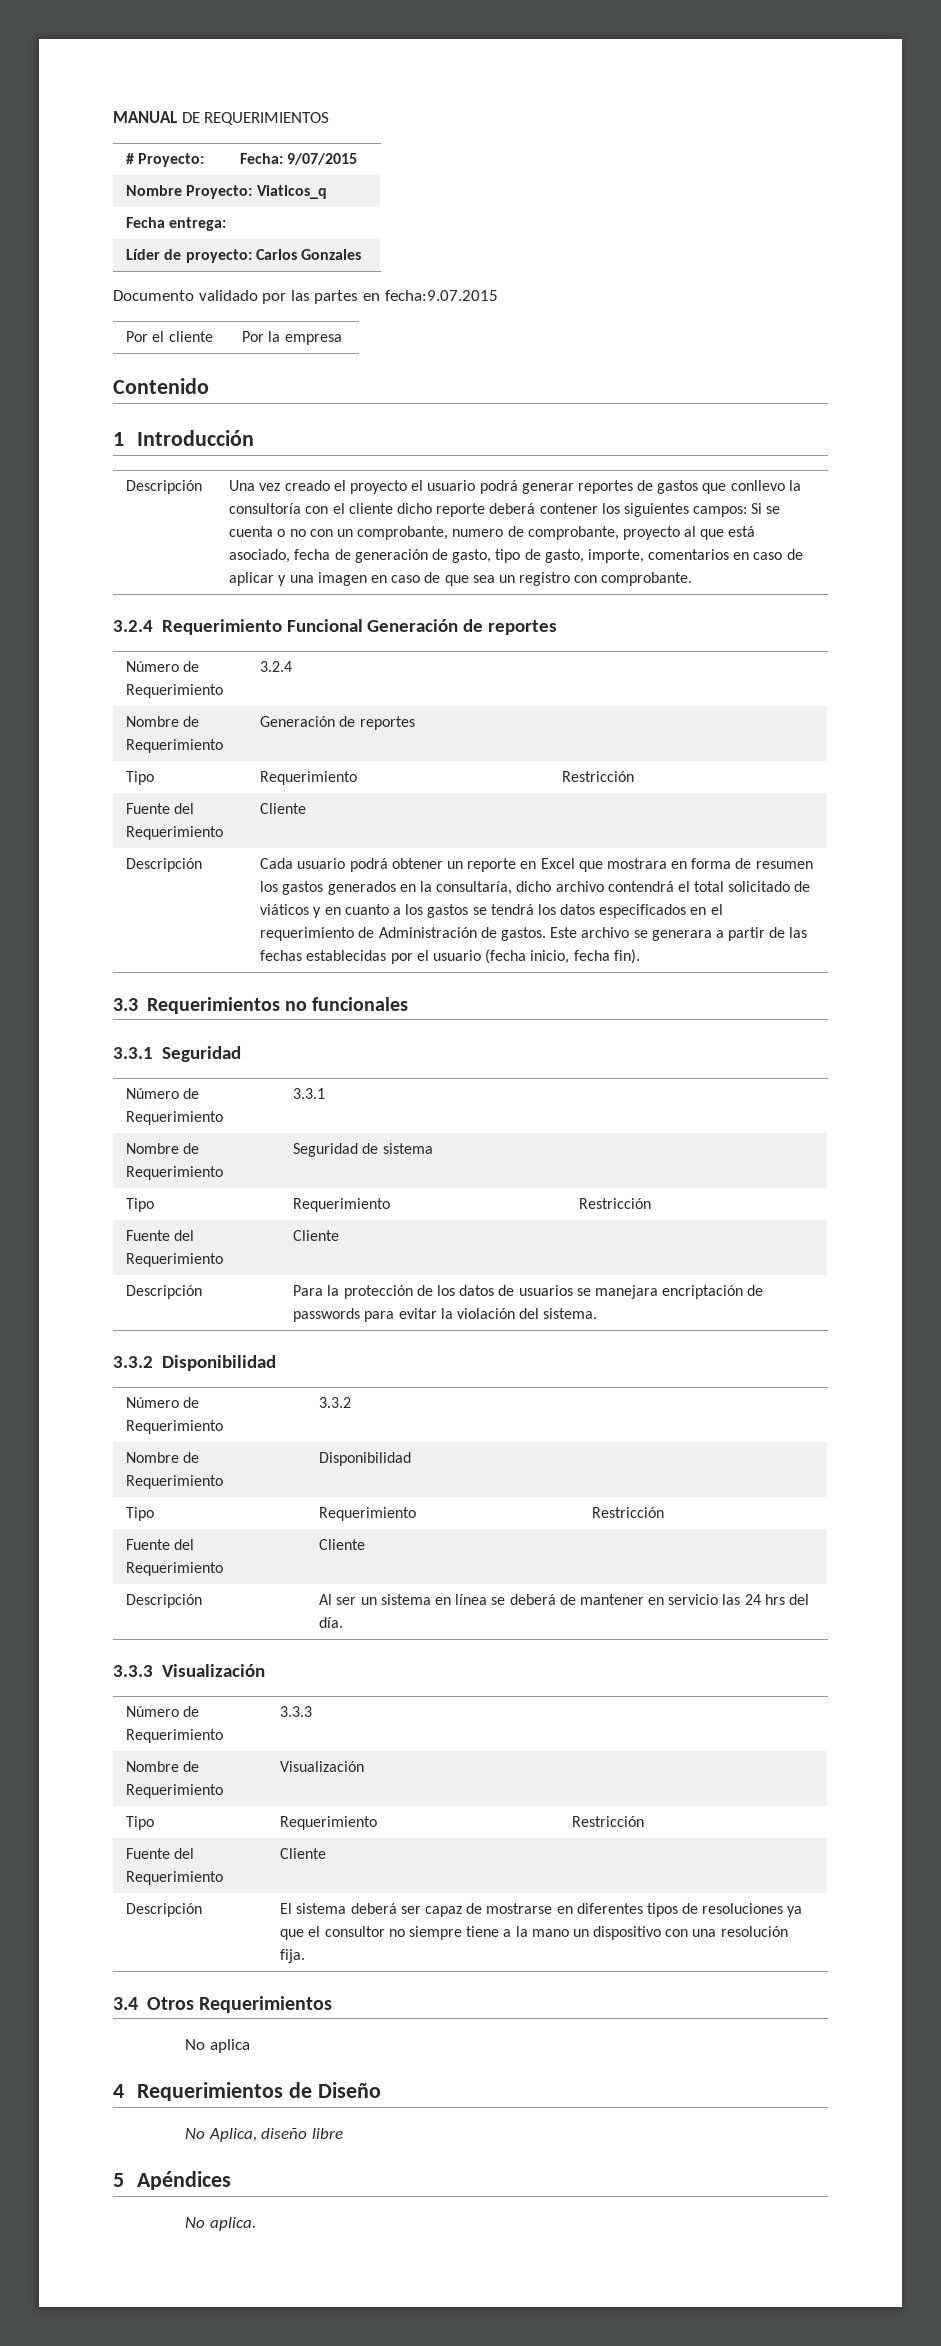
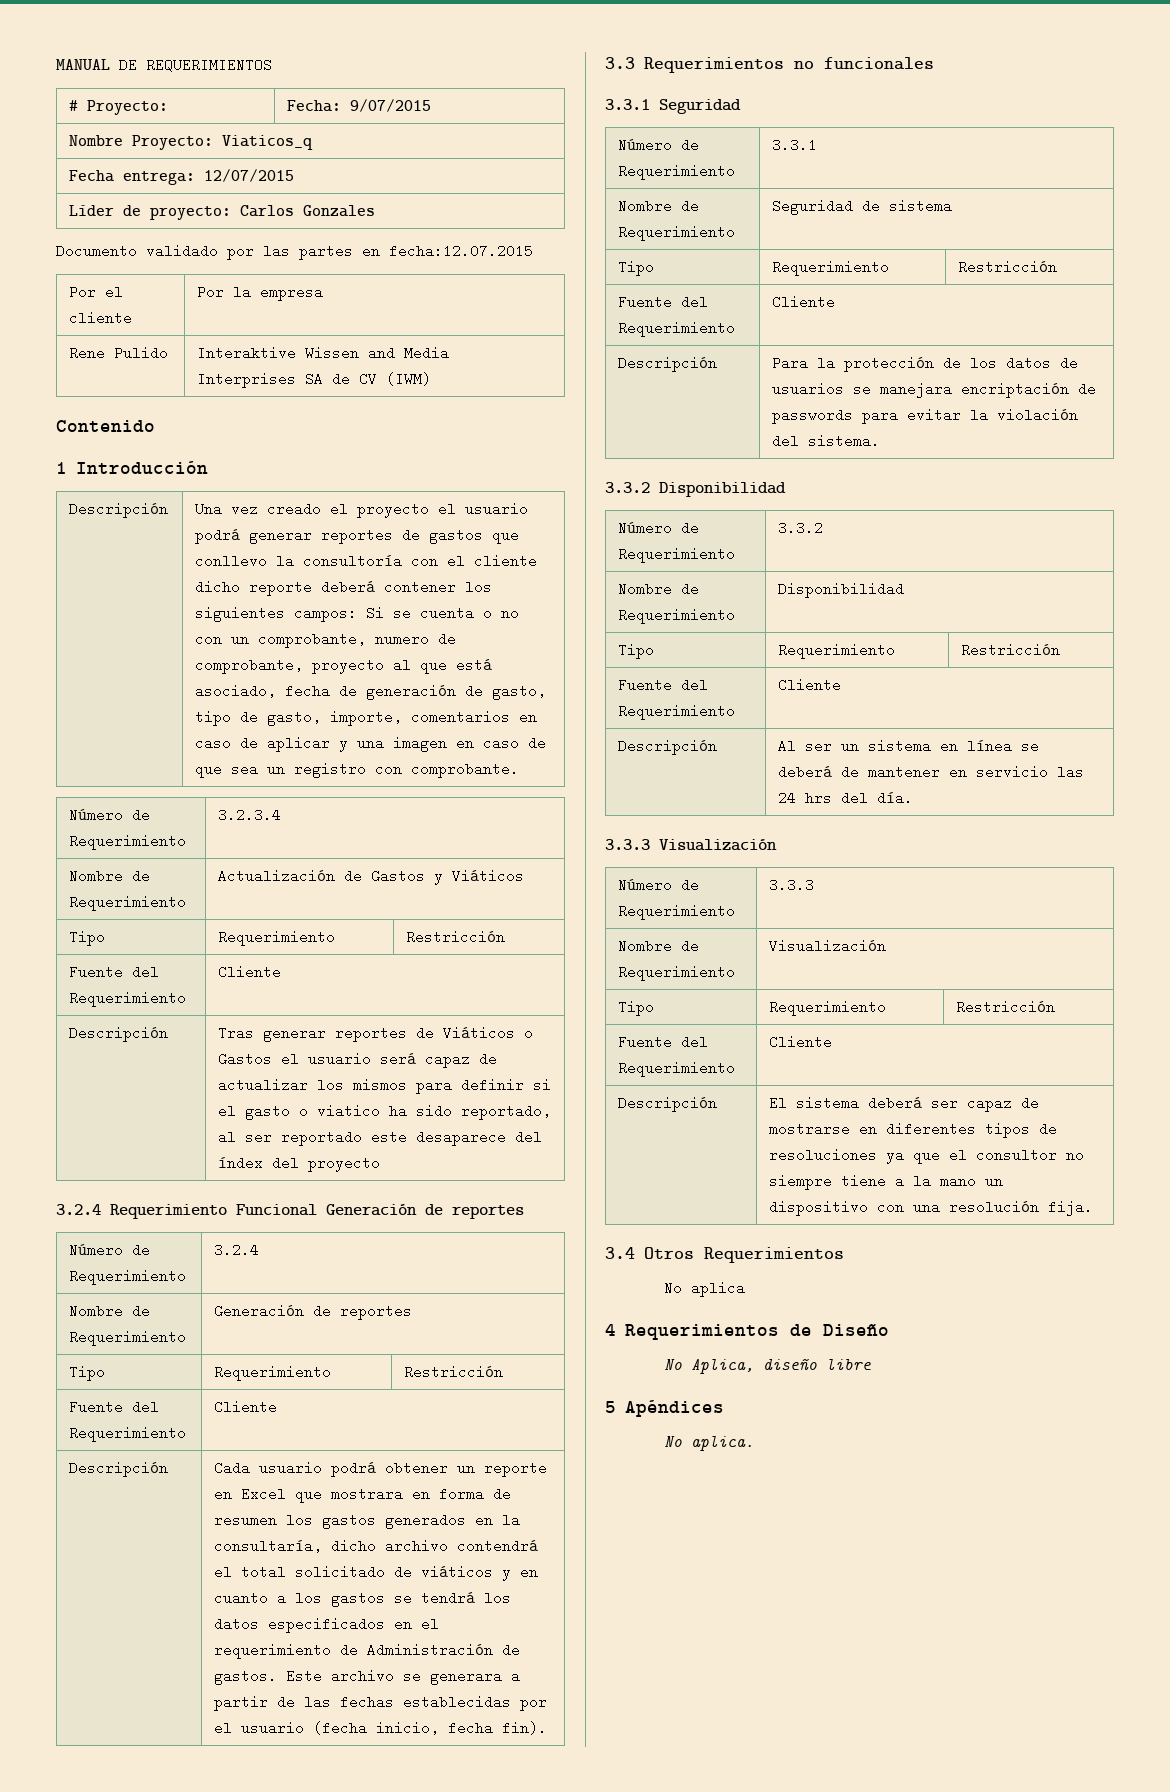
- Fecha entrega:
+ Fecha entrega: 12/07/2015
- Documento validado por las partes en fecha:9.07.2015
+ Documento validado por las partes en fecha:12.07.2015
+ Rene Pulido | Interaktive Wissen and Media Interprises SA de CV (IWM)
+ Número de Requerimiento | 3.2.3.4
+ Nombre de Requerimiento | Actualización de Gastos y Viáticos
+ Tipo | Requerimiento | Restricción
+ Fuente del Requerimiento | Cliente
+ Descripción | Tras generar reportes de Viáticos o Gastos el usuario será capaz de actualizar los mismos para definir si el gasto o viatico ha sido reportado, al ser reportado este desaparece del índex del proyecto

